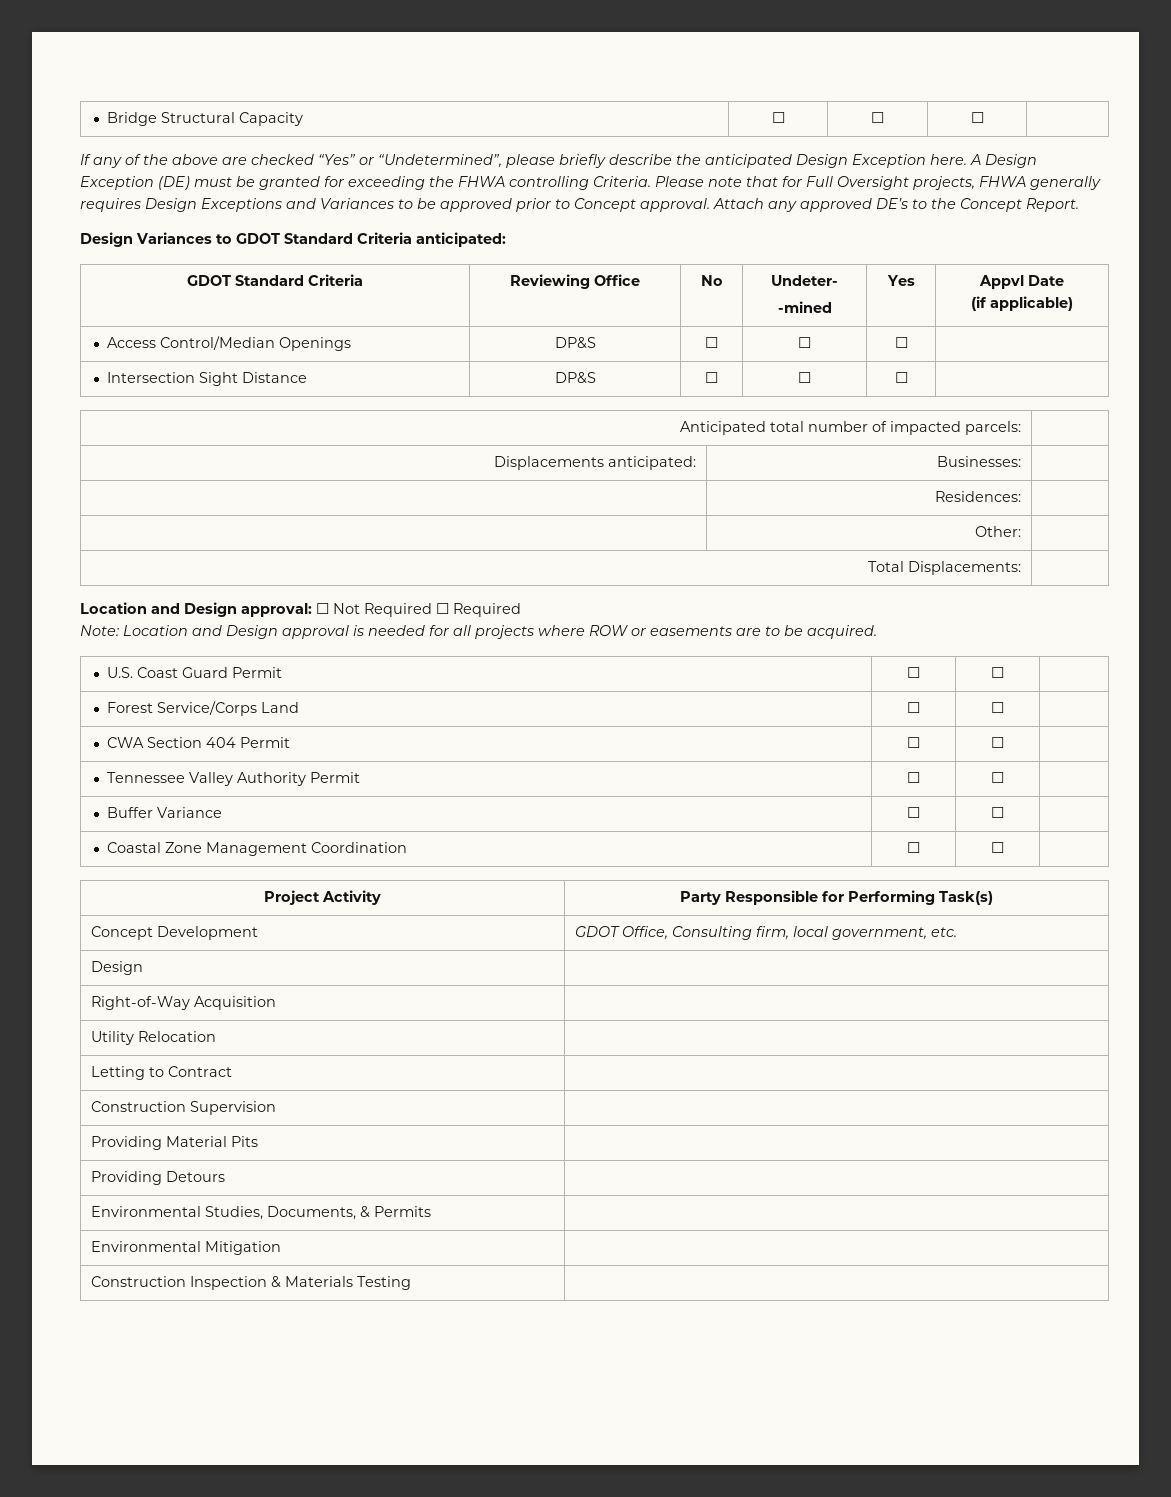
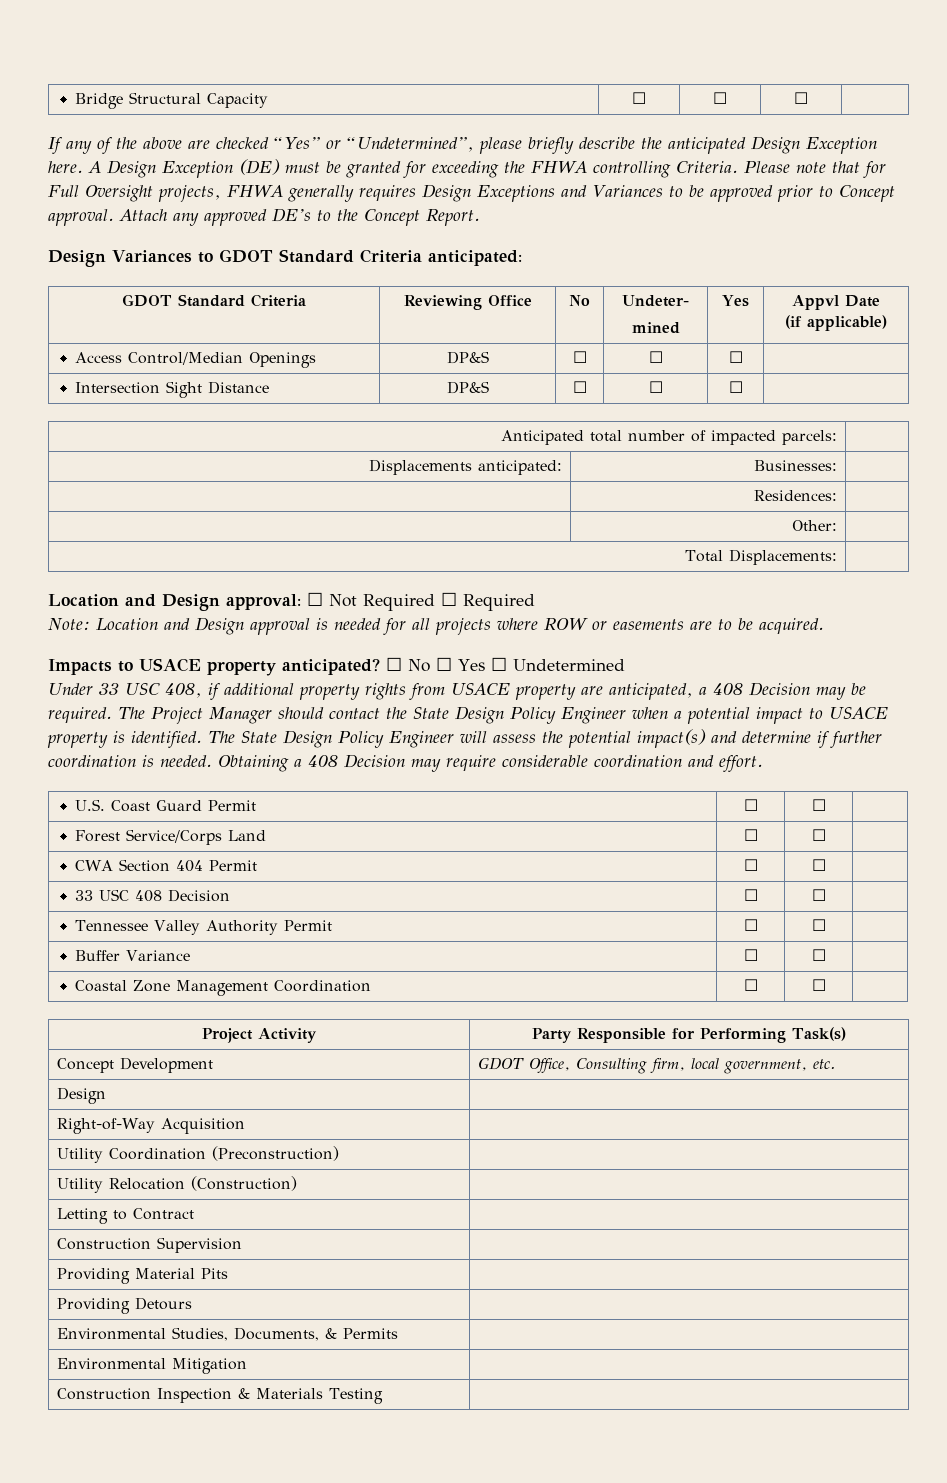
  GDOT Standard Criteria | Reviewing Office | No | Undeter-
- -mined | Yes | Appvl Date
+ mined | Yes | Appvl Date
+ Impacts to USACE property anticipated? ☐ No ☐ Yes ☐ Undetermined
+ Under 33 USC 408, if additional property rights from USACE property are anticipated, a 408 Decision may be required. The Project Manager should contact the State Design Policy Engineer when a potential impact to USACE property is identified. The State Design Policy Engineer will assess the potential impact(s) and determine if further coordination is needed. Obtaining a 408 Decision may require considerable coordination and effort.
+ 33 USC 408 Decision | ☐ | ☐ |
+ Utility Coordination (Preconstruction) |
- Utility Relocation |
+ Utility Relocation (Construction) |

